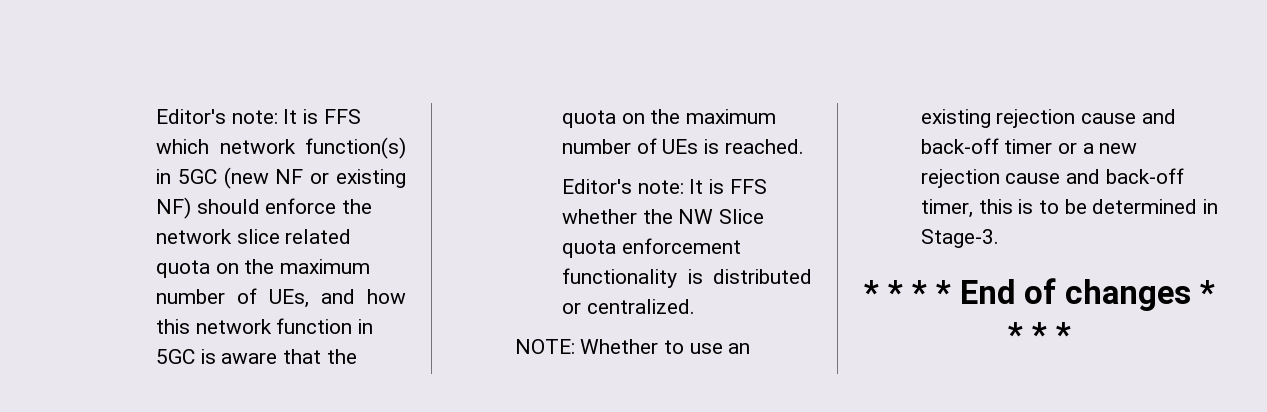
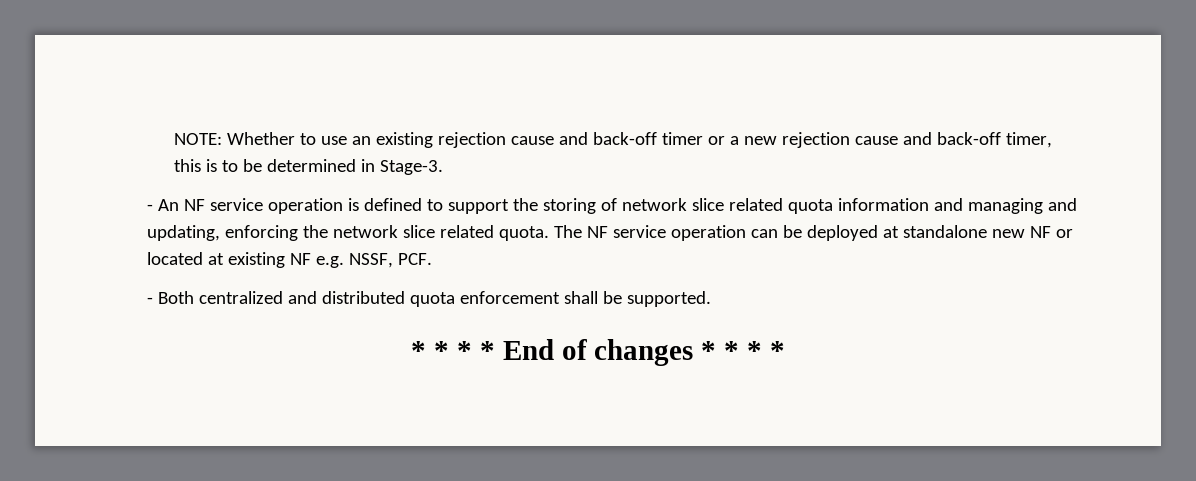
- Editor's note: It is FFS which network function(s) in 5GC (new NF or existing NF) should enforce the network slice related quota on the maximum number of UEs, and how this network function in 5GC is aware that the quota on the maximum number of UEs is reached.
- Editor's note: It is FFS whether the NW Slice quota enforcement functionality is distributed or centralized.
+ - An NF service operation is defined to support the storing of network slice related quota information and managing and updating, enforcing the network slice related quota. The NF service operation can be deployed at standalone new NF or located at existing NF e.g. NSSF, PCF.
+ - Both centralized and distributed quota enforcement shall be supported.

